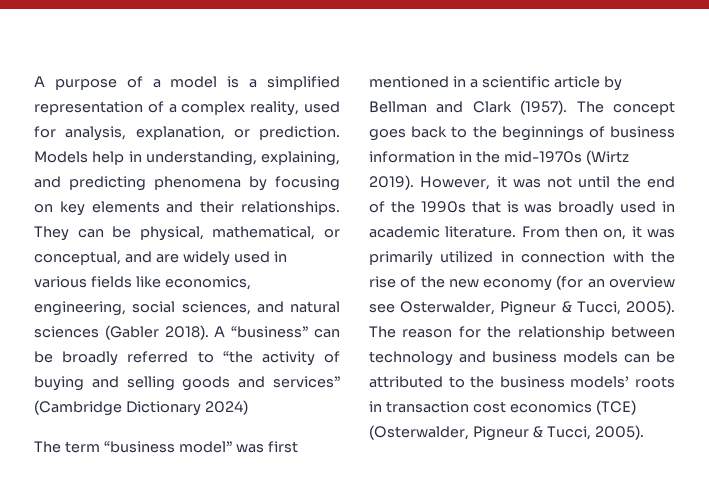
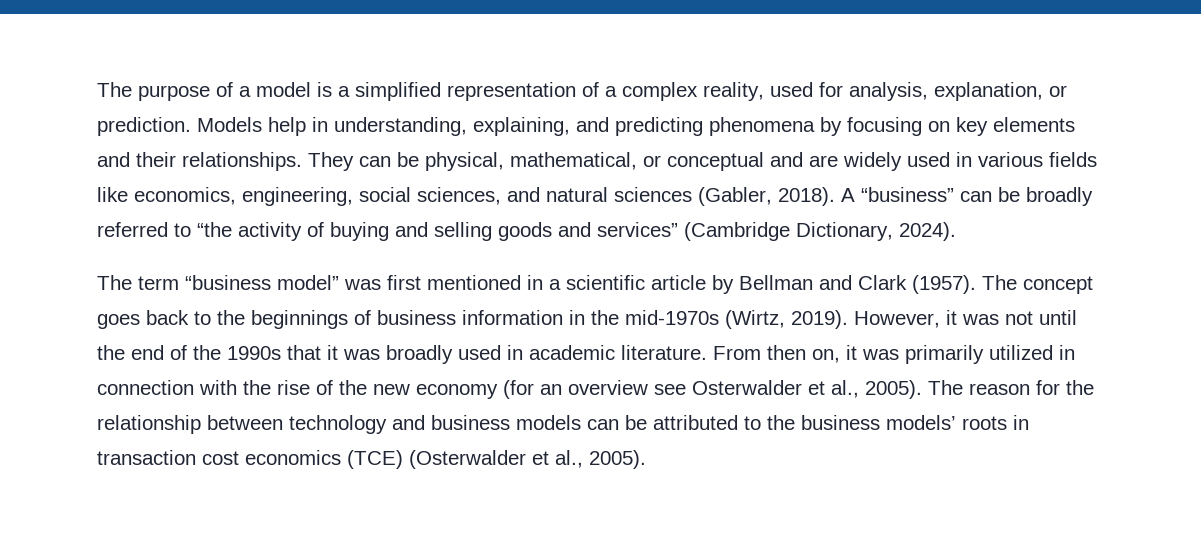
- A purpose of a model is a simplified representation of a complex reality, used for analysis, explanation, or prediction.
+ The purpose of a model is a simplified representation of a complex reality, used for analysis, explanation, or prediction.
- They can be physical, mathematical, or conceptual, and are widely used in various fields like economics, engineering, social sciences, and natural sciences (Gabler 2018).
+ They can be physical, mathematical, or conceptual and are widely used in various fields like economics, engineering, social sciences, and natural sciences (Gabler, 2018).
- A “business” can be broadly referred to “the activity of buying and selling goods and services” (Cambridge Dictionary 2024)
+ A “business” can be broadly referred to “the activity of buying and selling goods and services” (Cambridge Dictionary, 2024).
- The concept goes back to the beginnings of business information in the mid-1970s (Wirtz 2019).
+ The concept goes back to the beginnings of business information in the mid-1970s (Wirtz, 2019).
- However, it was not until the end of the 1990s that is was broadly used in academic literature.
+ However, it was not until the end of the 1990s that it was broadly used in academic literature.
- From then on, it was primarily utilized in connection with the rise of the new economy (for an overview see Osterwalder, Pigneur & Tucci, 2005).
+ From then on, it was primarily utilized in connection with the rise of the new economy (for an overview see Osterwalder et al., 2005).
- The reason for the relationship between technology and business models can be attributed to the business models’ roots in transaction cost economics (TCE) (Osterwalder, Pigneur & Tucci, 2005).
+ The reason for the relationship between technology and business models can be attributed to the business models’ roots in transaction cost economics (TCE) (Osterwalder et al., 2005).

